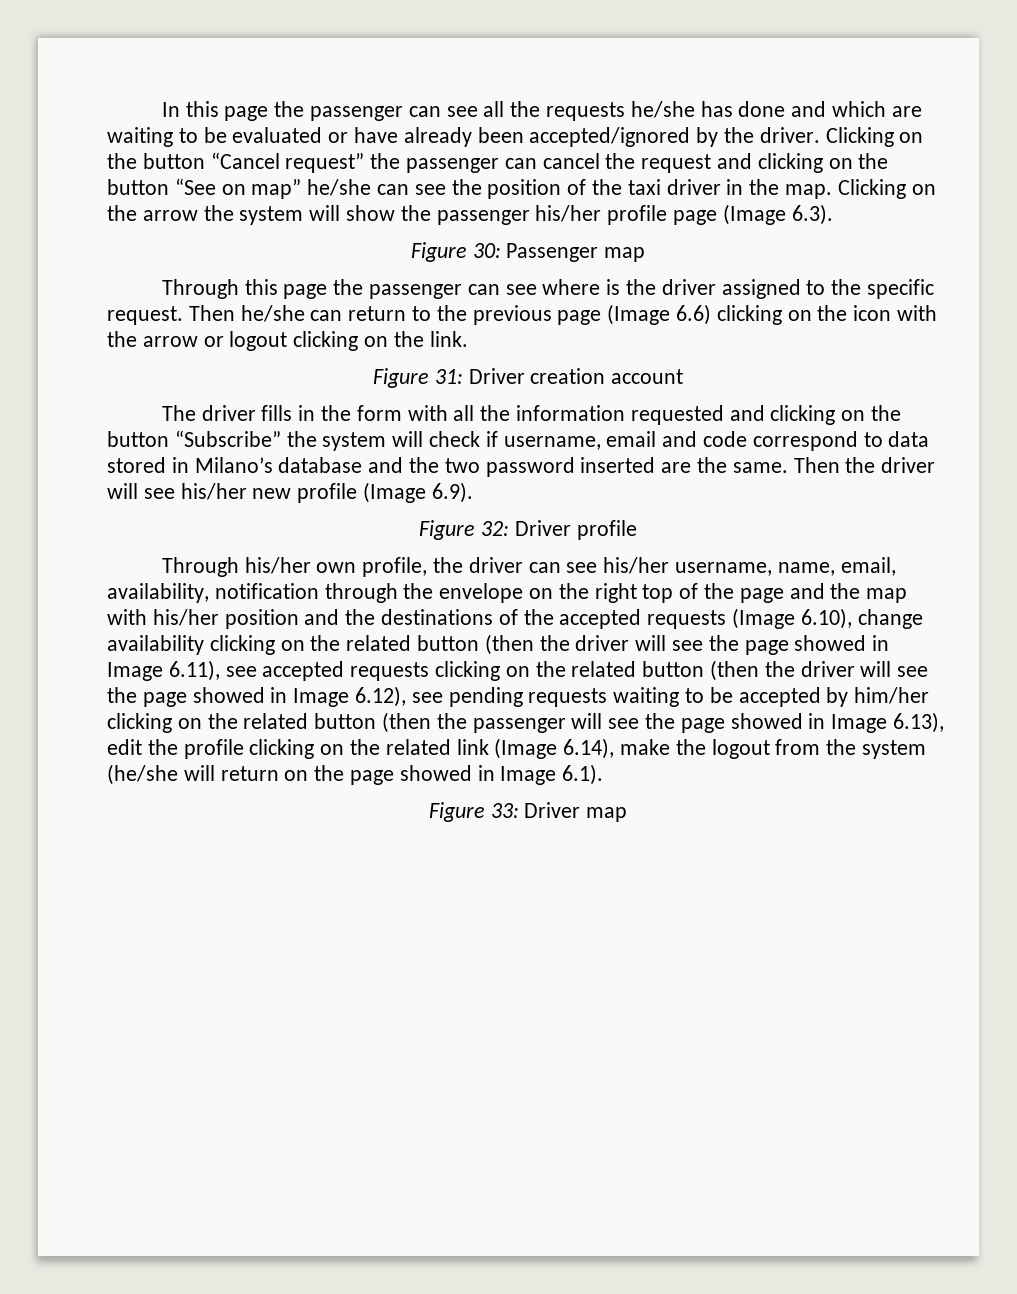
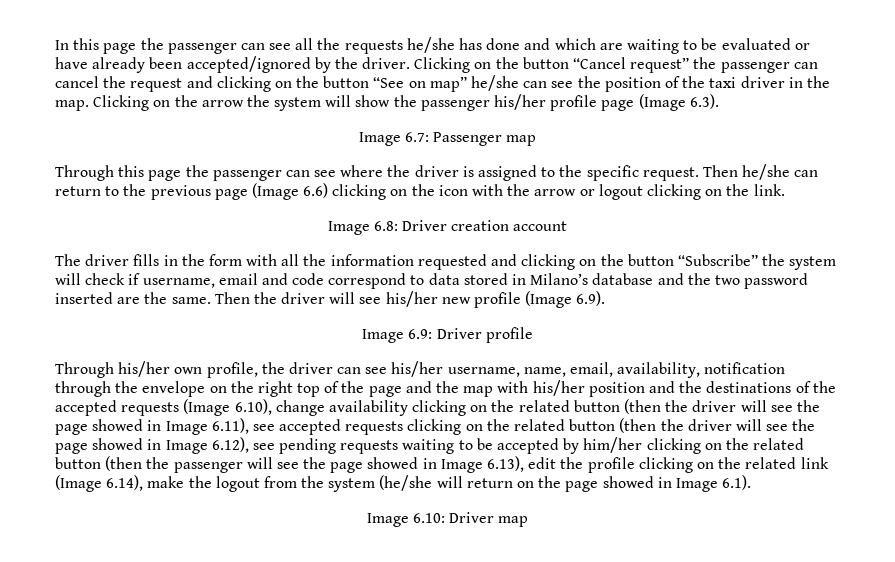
- Figure 30: Passenger map
+ Image 6.7: Passenger map
- Through this page the passenger can see where is the driver assigned to the specific request.
+ Through this page the passenger can see where the driver is assigned to the specific request.
- Figure 31: Driver creation account
+ Image 6.8: Driver creation account
- Figure 32: Driver profile
+ Image 6.9: Driver profile
- Figure 33: Driver map
+ Image 6.10: Driver map

